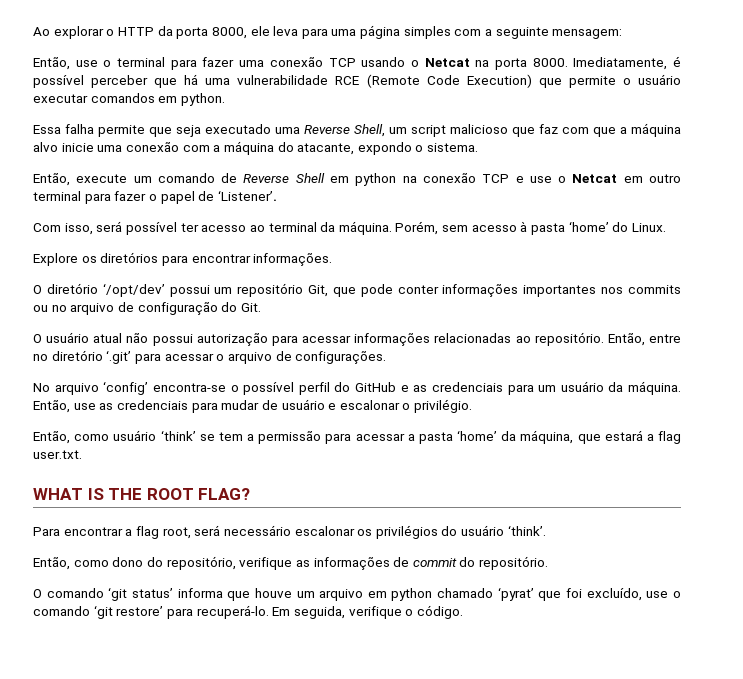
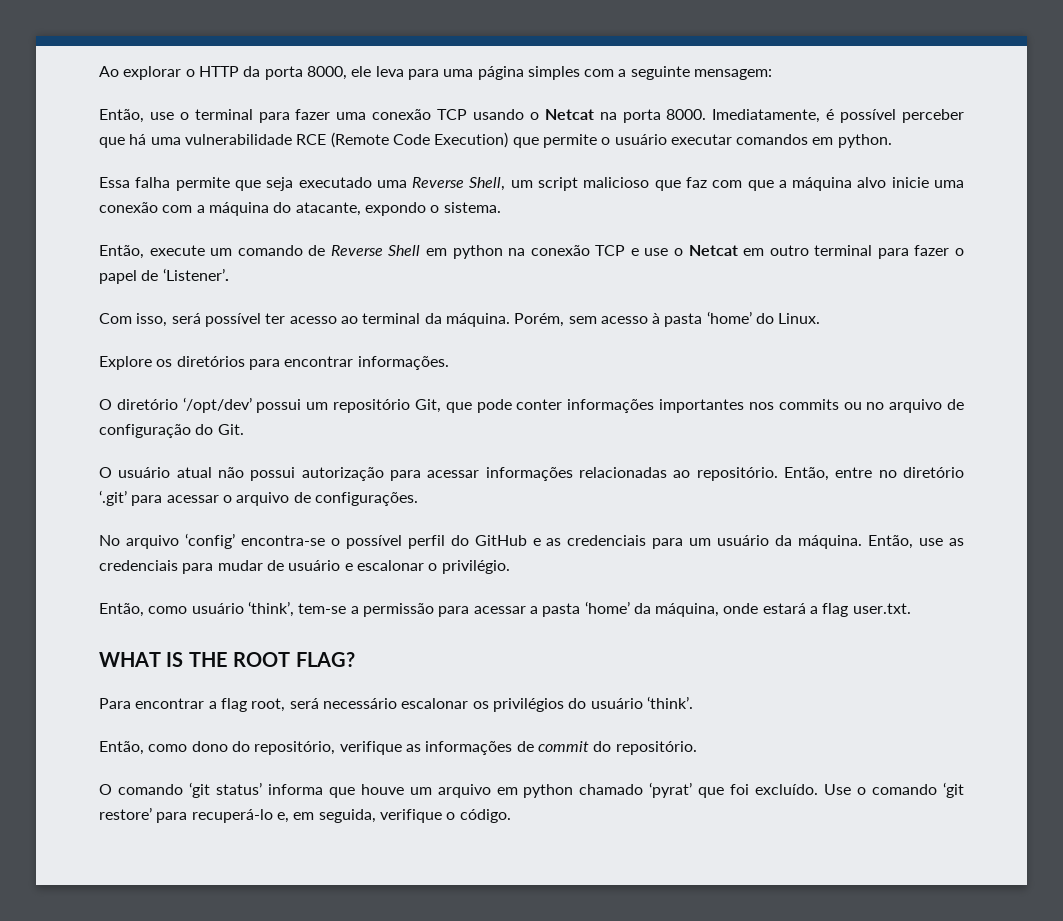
- Então, como usuário ‘think’ se tem a permissão para acessar a pasta ‘home’ da máquina, que estará a flag user.txt.
+ Então, como usuário ‘think’, tem-se a permissão para acessar a pasta ‘home’ da máquina, onde estará a flag user.txt.
- O comando ‘git status’ informa que houve um arquivo em python chamado ‘pyrat’ que foi excluído, use o comando ‘git restore’ para recuperá-lo. Em seguida, verifique o código.
+ O comando ‘git status’ informa que houve um arquivo em python chamado ‘pyrat’ que foi excluído. Use o comando ‘git restore’ para recuperá-lo e, em seguida, verifique o código.

